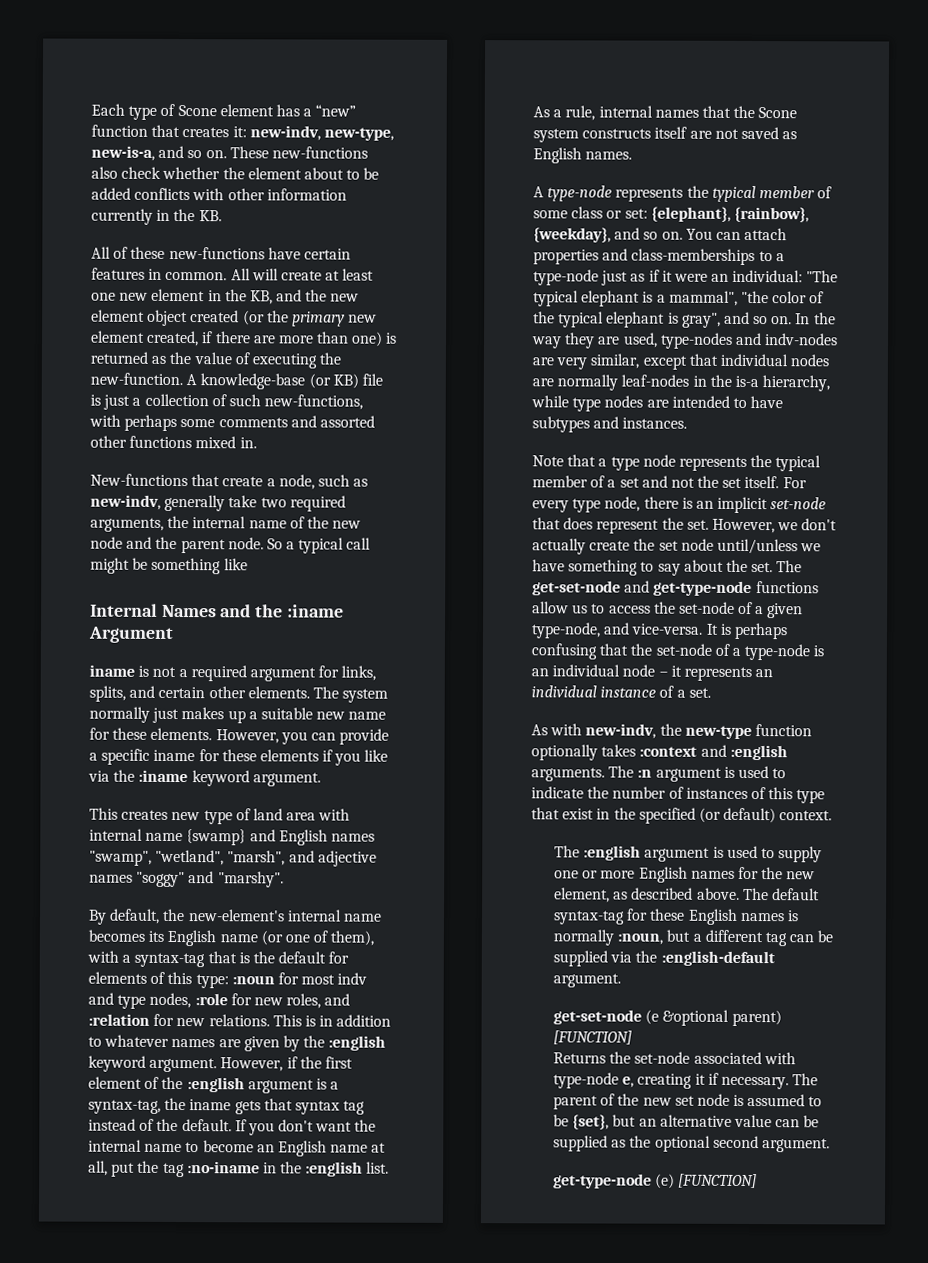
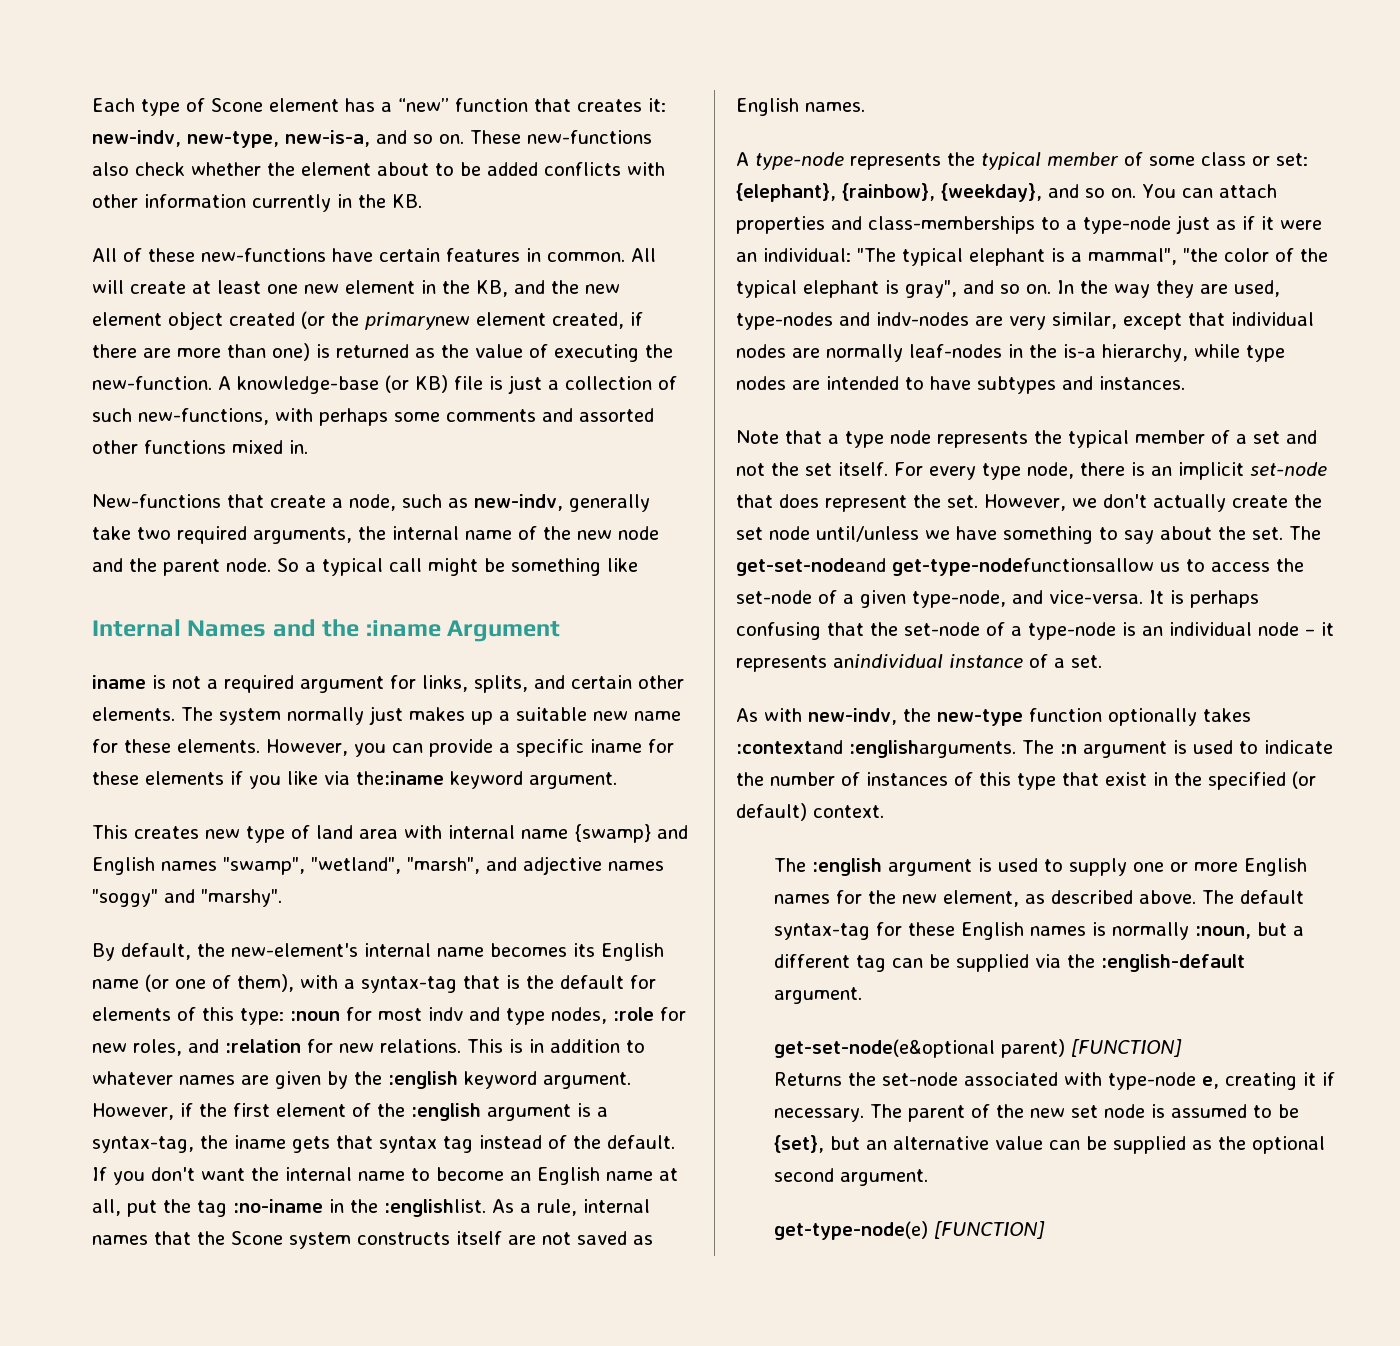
- All will create at least one new element in the KB, and the new element object created (or the primary new element created, if there are more than one) is returned as the value of executing the new-function.
+ All will create at least one new element in the KB, and the new element object created (or the primarynew element created, if there are more than one) is returned as the value of executing the new-function.
- However, you can provide a specific iname for these elements if you like via the :iname keyword argument.
+ However, you can provide a specific iname for these elements if you like via the:iname keyword argument.
- If you don't want the internal name to become an English name at all, put the tag :no-iname in the :english list.
+ If you don't want the internal name to become an English name at all, put the tag :no-iname in the :englishlist.
- The get-set-node and get-type-node functions allow us to access the set-node of a given type-node, and vice-versa.
+ The get-set-nodeand get-type-nodefunctionsallow us to access the set-node of a given type-node, and vice-versa.
- It is perhaps confusing that the set-node of a type-node is an individual node – it represents an individual instance of a set.
+ It is perhaps confusing that the set-node of a type-node is an individual node – it represents anindividual instance of a set.
- As with new-indv, the new-type function optionally takes :context and :english arguments.
+ As with new-indv, the new-type function optionally takes :contextand :englisharguments.
- get-set-node (e &optional parent) [FUNCTION]
+ get-set-node(e&optional parent) [FUNCTION]
- get-type-node (e) [FUNCTION]
+ get-type-node(e) [FUNCTION]

